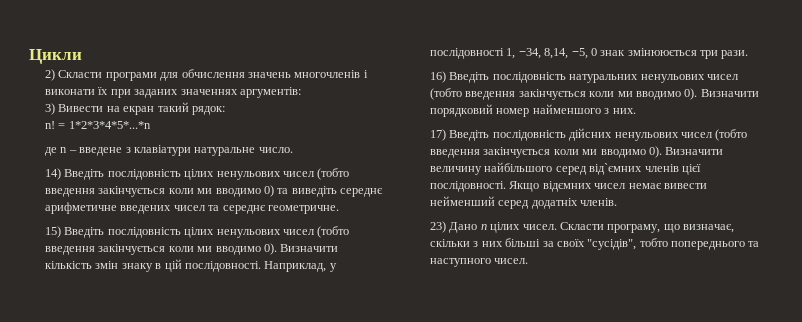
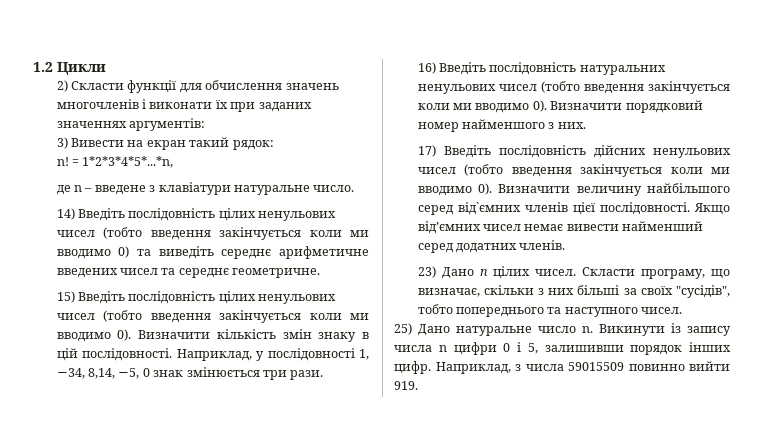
- Цикли
+ 1.2 Цикли
- 2) Скласти програми для обчислення значень многочленів і виконати їх при заданих значеннях аргументів:
+ 2) Скласти функції для обчислення значень многочленів і виконати їх при заданих значеннях аргументів:
- = 1*2*3*4*5*...*n
+ = 1*2*3*4*5*...*n,
- Наприклад, у послідовності 1, −34, 8,14, −5, 0 знак змінююється три рази.
+ Наприклад, у послідовності 1, −34, 8,14, −5, 0 знак змінюється три рази.
- Якщо відємних чисел немає вивести нейменший серед додатніх членів.
+ Якщо від’ємних чисел немає вивести найменший серед додатних членів.
+ 25) Дано натуральне число n. Викинути із запису числа n цифри 0 і 5, залишивши порядок інших цифр. Наприклад, з числа 59015509 повинно вийти 919.

